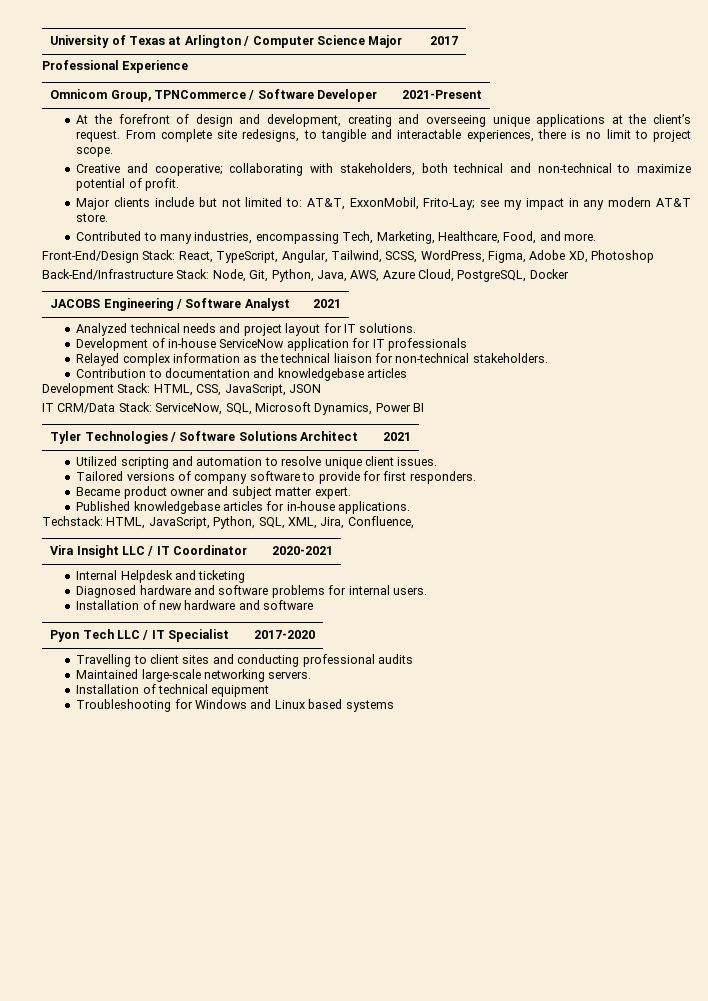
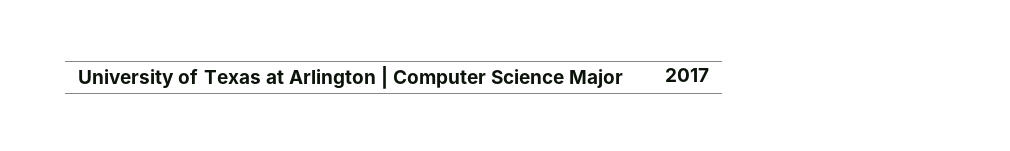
- University of Texas at Arlington / Computer Science Major | 2017
+ University of Texas at Arlington | Computer Science Major | 2017
- Professional Experience
- Omnicom Group, TPNCommerce / Software Developer | 2021-Present
- At the forefront of design and development, creating and overseeing unique applications at the client’s request. From complete site redesigns, to tangible and interactable experiences, there is no limit to project scope.
- Creative and cooperative; collaborating with stakeholders, both technical and non-technical to maximize potential of profit.
- Major clients include but not limited to: AT&T, ExxonMobil, Frito-Lay; see my impact in any modern AT&T store.
- Contributed to many industries, encompassing Tech, Marketing, Healthcare, Food, and more.
- Front-End/Design Stack: React, TypeScript, Angular, Tailwind, SCSS, WordPress, Figma, Adobe XD, Photoshop
- Back-End/Infrastructure Stack: Node, Git, Python, Java, AWS, Azure Cloud, PostgreSQL, Docker
- JACOBS Engineering / Software Analyst | 2021
- Analyzed technical needs and project layout for IT solutions.
- Development of in-house ServiceNow application for IT professionals
- Relayed complex information as the technical liaison for non-technical stakeholders.
- Contribution to documentation and knowledgebase articles
- Development Stack: HTML, CSS, JavaScript, JSON
- IT CRM/Data Stack: ServiceNow, SQL, Microsoft Dynamics, Power BI
- Tyler Technologies / Software Solutions Architect | 2021
- Utilized scripting and automation to resolve unique client issues.
- Tailored versions of company software to provide for first responders.
- Became product owner and subject matter expert.
- Published knowledgebase articles for in-house applications.
- Techstack: HTML, JavaScript, Python, SQL, XML, Jira, Confluence,
- Vira Insight LLC / IT Coordinator | 2020-2021
- Internal Helpdesk and ticketing
- Diagnosed hardware and software problems for internal users.
- Installation of new hardware and software
- Pyon Tech LLC / IT Specialist | 2017-2020
- Travelling to client sites and conducting professional audits
- Maintained large-scale networking servers.
- Installation of technical equipment
- Troubleshooting for Windows and Linux based systems

